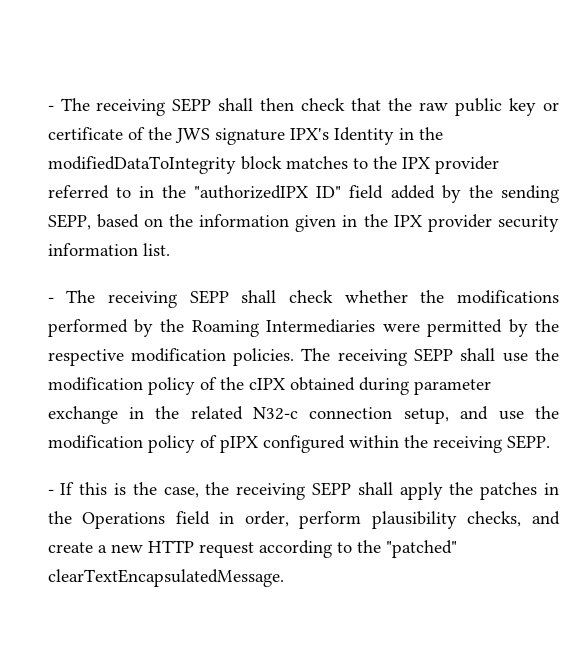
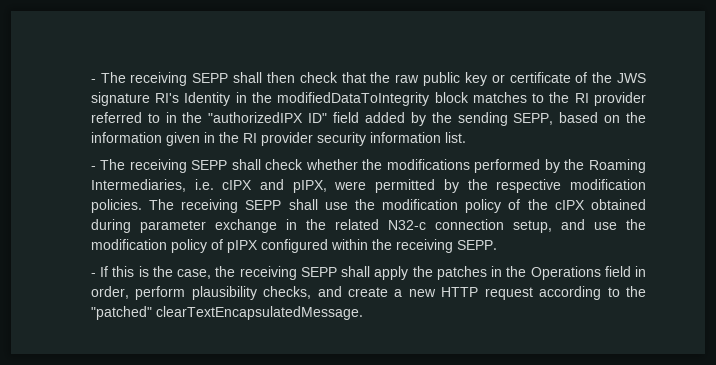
- - The receiving SEPP shall then check that the raw public key or certificate of the JWS signature IPX's Identity in the modifiedDataToIntegrity block matches to the IPX provider referred to in the "authorizedIPX ID" field added by the sending SEPP, based on the information given in the IPX provider security information list.
+ - The receiving SEPP shall then check that the raw public key or certificate of the JWS signature RI's Identity in the modifiedDataToIntegrity block matches to the RI provider referred to in the "authorizedIPX ID" field added by the sending SEPP, based on the information given in the RI provider security information list.
- - The receiving SEPP shall check whether the modifications performed by the Roaming Intermediaries were permitted by the respective modification policies.
+ - The receiving SEPP shall check whether the modifications performed by the Roaming Intermediaries, i.e. cIPX and pIPX, were permitted by the respective modification policies.

